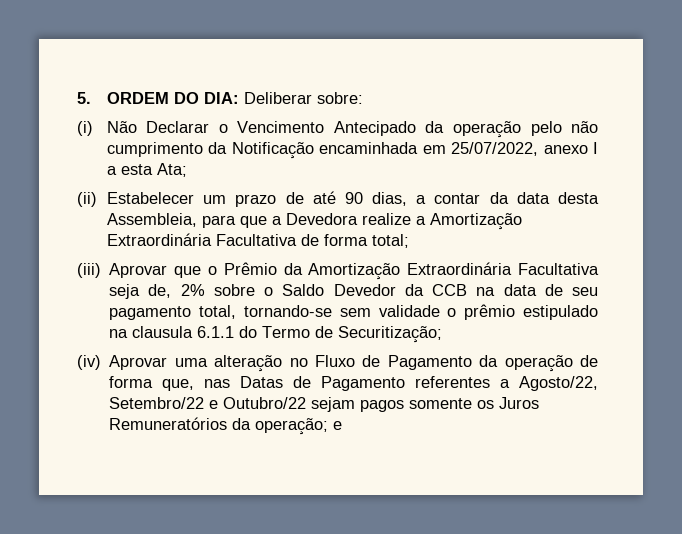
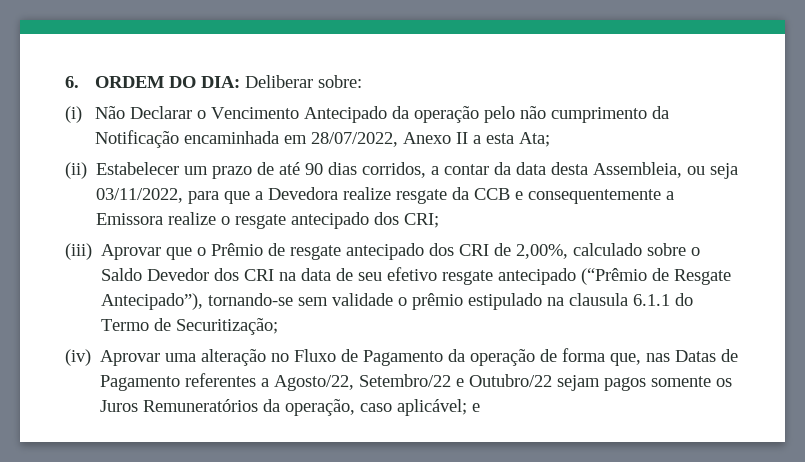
- 5. ORDEM DO DIA: Deliberar sobre:
+ 6. ORDEM DO DIA: Deliberar sobre:
- (i) Não Declarar o Vencimento Antecipado da operação pelo não cumprimento da Notificação encaminhada em 25/07/2022, anexo I a esta Ata;
+ (i) Não Declarar o Vencimento Antecipado da operação pelo não cumprimento da Notificação encaminhada em 28/07/2022, Anexo II a esta Ata;
- (ii) Estabelecer um prazo de até 90 dias, a contar da data desta Assembleia, para que a Devedora realize a Amortização Extraordinária Facultativa de forma total;
+ (ii) Estabelecer um prazo de até 90 dias corridos, a contar da data desta Assembleia, ou seja 03/11/2022, para que a Devedora realize resgate da CCB e consequentemente a Emissora realize o resgate antecipado dos CRI;
- (iii) Aprovar que o Prêmio da Amortização Extraordinária Facultativa seja de, 2% sobre o Saldo Devedor da CCB na data de seu pagamento total, tornando-se sem validade o prêmio estipulado na clausula 6.1.1 do Termo de Securitização;
+ (iii) Aprovar que o Prêmio de resgate antecipado dos CRI de 2,00%, calculado sobre o Saldo Devedor dos CRI na data de seu efetivo resgate antecipado (“Prêmio de Resgate Antecipado”), tornando-se sem validade o prêmio estipulado na clausula 6.1.1 do Termo de Securitização;
- (iv) Aprovar uma alteração no Fluxo de Pagamento da operação de forma que, nas Datas de Pagamento referentes a Agosto/22, Setembro/22 e Outubro/22 sejam pagos somente os Juros Remuneratórios da operação; e
+ (iv) Aprovar uma alteração no Fluxo de Pagamento da operação de forma que, nas Datas de Pagamento referentes a Agosto/22, Setembro/22 e Outubro/22 sejam pagos somente os Juros Remuneratórios da operação, caso aplicável; e

